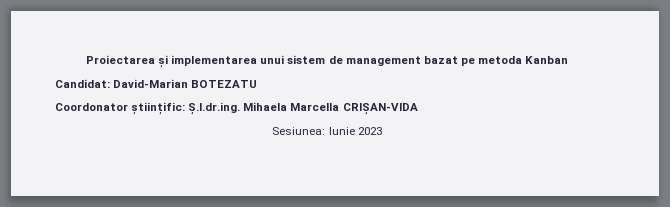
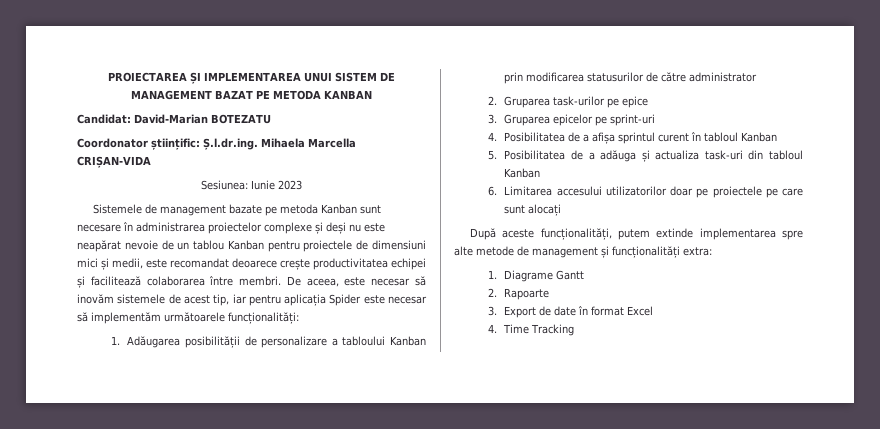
- Proiectarea și implementarea unui sistem de management bazat pe metoda Kanban
+ PROIECTAREA ȘI IMPLEMENTAREA UNUI SISTEM DE MANAGEMENT BAZAT PE METODA KANBAN
+ Sistemele de management bazate pe metoda Kanban sunt necesare în administrarea proiectelor complexe și deși nu este neapărat nevoie de un tablou Kanban pentru proiectele de dimensiuni mici și medii, este recomandat deoarece crește productivitatea echipei și facilitează colaborarea între membri. De aceea, este necesar să inovăm sistemele de acest tip, iar pentru aplicația Spider este necesar să implementăm următoarele funcționalități:
+ 1. Adăugarea posibilității de personalizare a tabloului Kanban prin modificarea statusurilor de către administrator
+ 2. Gruparea task-urilor pe epice
+ 3. Gruparea epicelor pe sprint-uri
+ 4. Posibilitatea de a afișa sprintul curent în tabloul Kanban
+ 5. Posibilitatea de a adăuga și actualiza task-uri din tabloul Kanban
+ 6. Limitarea accesului utilizatorilor doar pe proiectele pe care sunt alocați
+ După aceste funcționalități, putem extinde implementarea spre alte metode de management și funcționalități extra:
+ 1. Diagrame Gantt
+ 2. Rapoarte
+ 3. Export de date în format Excel
+ 4. Time Tracking

